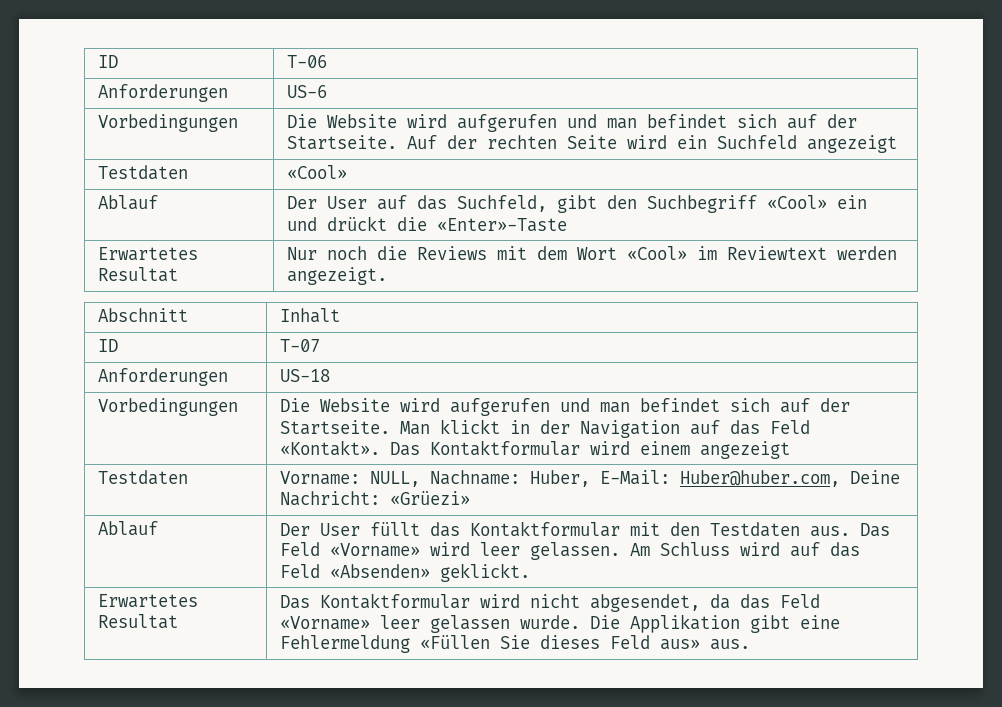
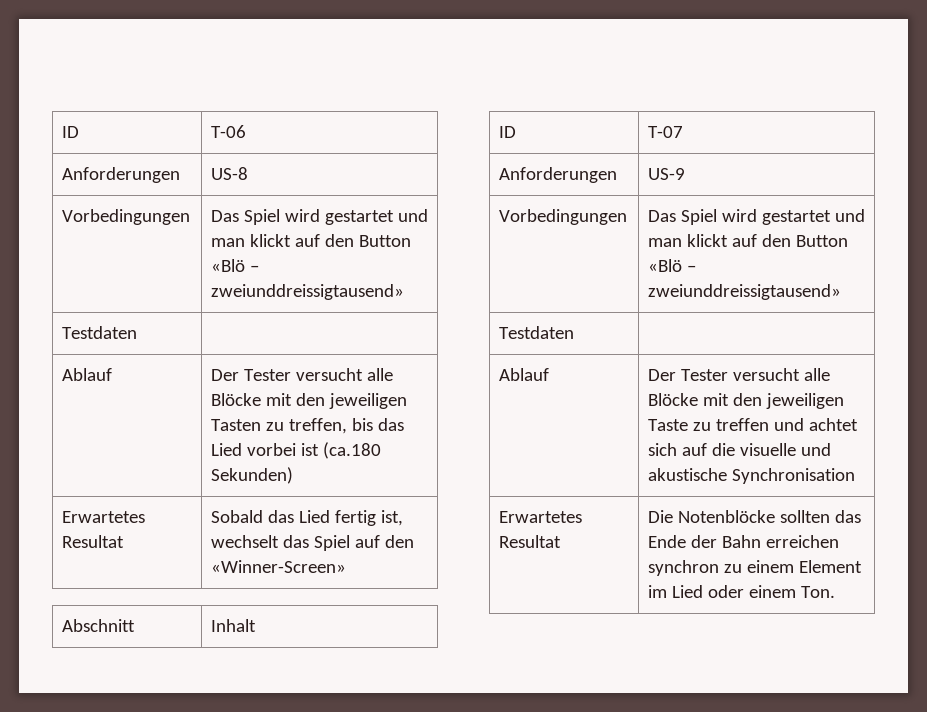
- Anforderungen | US-6
- Vorbedingungen | Die Website wird aufgerufen und man befindet sich auf der Startseite. Auf der rechten Seite wird ein Suchfeld angezeigt
- Testdaten | «Cool»
- Ablauf | Der User auf das Suchfeld, gibt den Suchbegriff «Cool» ein und drückt die «Enter»-Taste
- Erwartetes Resultat | Nur noch die Reviews mit dem Wort «Cool» im Reviewtext werden angezeigt.
+ Anforderungen | US-8
+ Vorbedingungen | Das Spiel wird gestartet und man klickt auf den Button «Blö – zweiunddreissigtausend»
+ Testdaten |
+ Ablauf | Der Tester versucht alle Blöcke mit den jeweiligen Tasten zu treffen, bis das Lied vorbei ist (ca.180 Sekunden)
+ Erwartetes Resultat | Sobald das Lied fertig ist, wechselt das Spiel auf den «Winner-Screen»
- Anforderungen | US-18
- Vorbedingungen | Die Website wird aufgerufen und man befindet sich auf der Startseite. Man klickt in der Navigation auf das Feld «Kontakt». Das Kontaktformular wird einem angezeigt
- Testdaten | Vorname: NULL, Nachname: Huber, E-Mail: Huber@huber.com, Deine Nachricht: «Grüezi»
- Ablauf | Der User füllt das Kontaktformular mit den Testdaten aus. Das Feld «Vorname» wird leer gelassen. Am Schluss wird auf das Feld «Absenden» geklickt.
- Erwartetes Resultat | Das Kontaktformular wird nicht abgesendet, da das Feld «Vorname» leer gelassen wurde. Die Applikation gibt eine Fehlermeldung «Füllen Sie dieses Feld aus» aus.
+ Anforderungen | US-9
+ Vorbedingungen | Das Spiel wird gestartet und man klickt auf den Button «Blö – zweiunddreissigtausend»
+ Testdaten |
+ Ablauf | Der Tester versucht alle Blöcke mit den jeweiligen Taste zu treffen und achtet sich auf die visuelle und akustische Synchronisation
+ Erwartetes Resultat | Die Notenblöcke sollten das Ende der Bahn erreichen synchron zu einem Element im Lied oder einem Ton.

